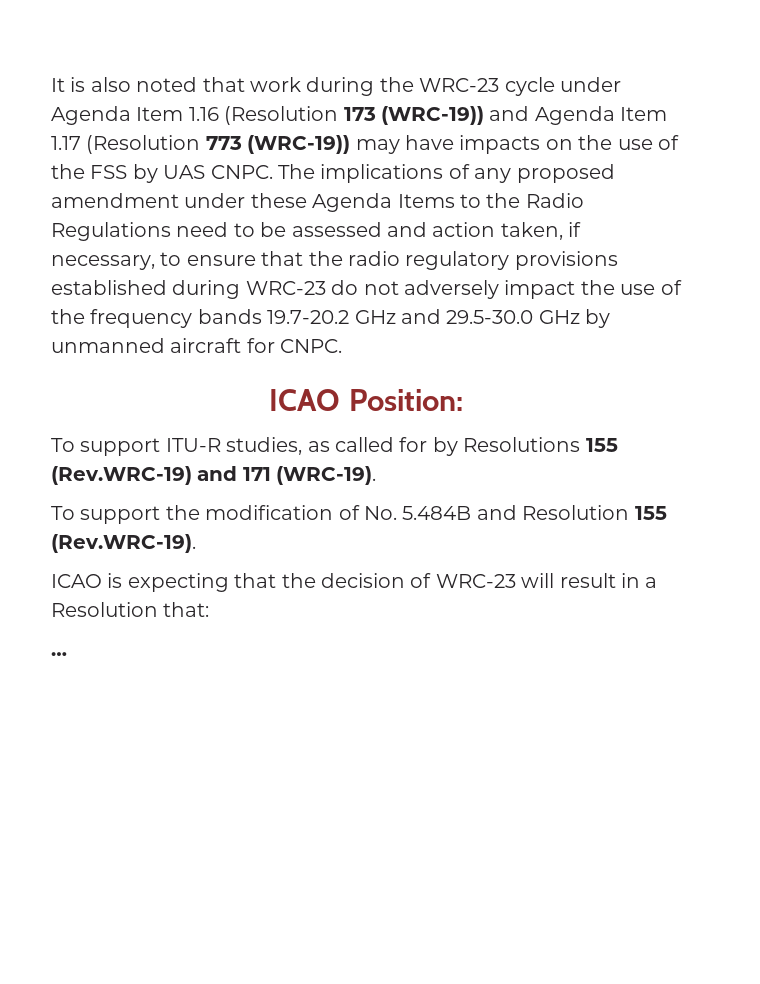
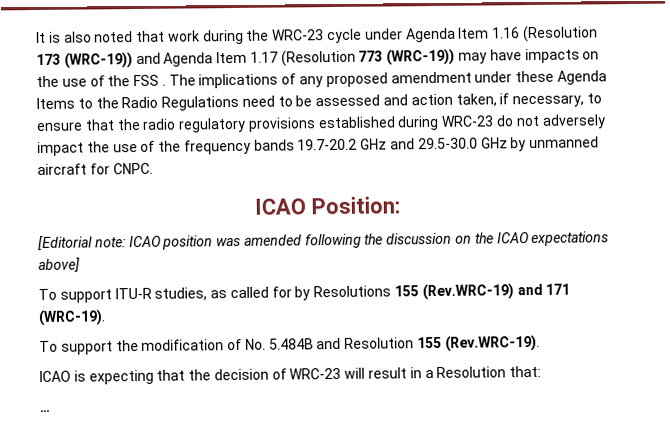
- It is also noted that work during the WRC-23 cycle under Agenda Item 1.16 (Resolution 173 (WRC-19)) and Agenda Item 1.17 (Resolution 773 (WRC-19)) may have impacts on the use of the FSS by UAS CNPC.
+ It is also noted that work during the WRC-23 cycle under Agenda Item 1.16 (Resolution 173 (WRC-19)) and Agenda Item 1.17 (Resolution 773 (WRC-19)) may have impacts on the use of the FSS .
+ [Editorial note: ICAO position was amended following the discussion on the ICAO expectations above]

